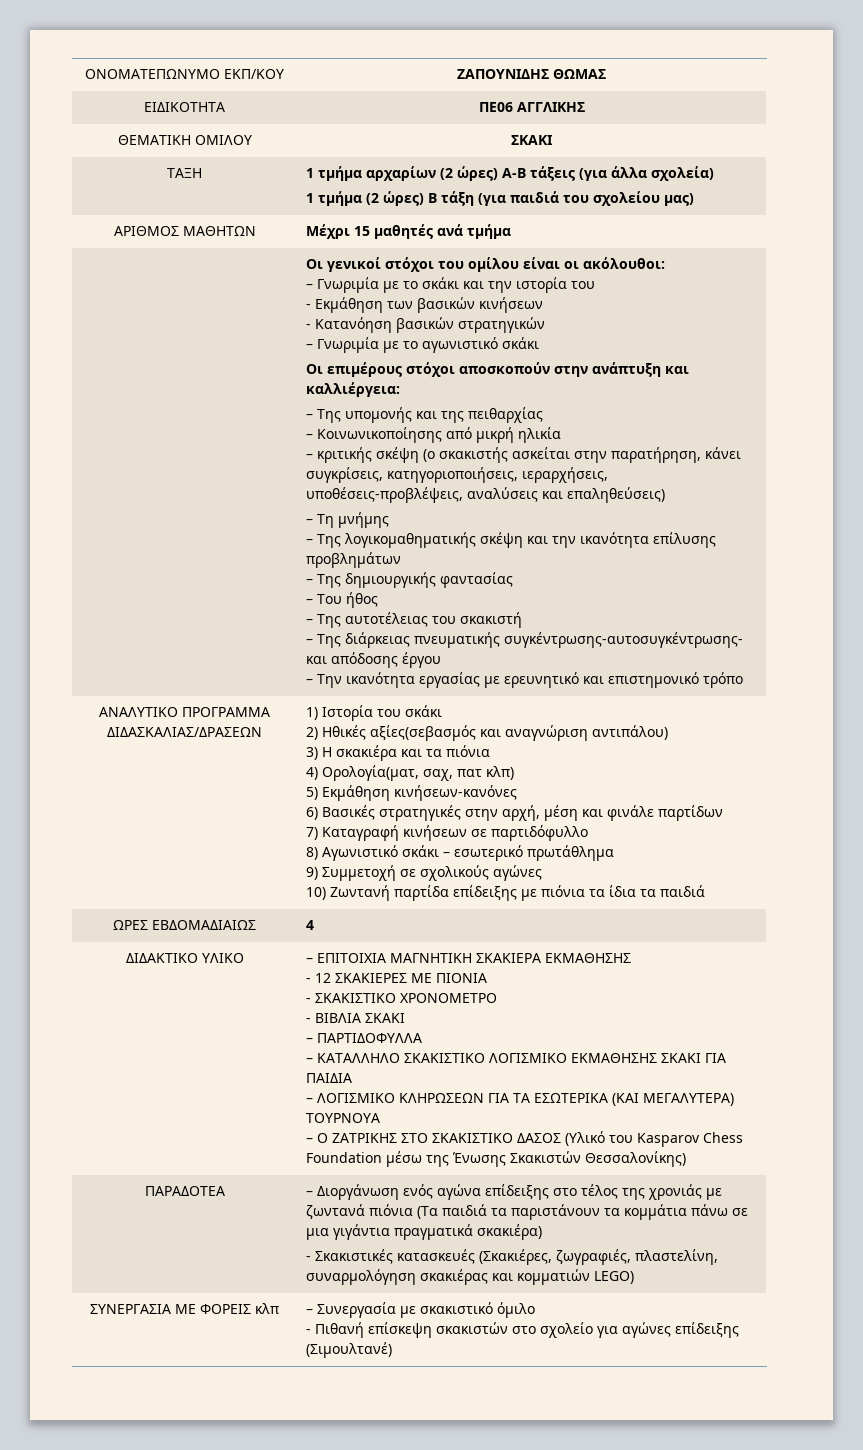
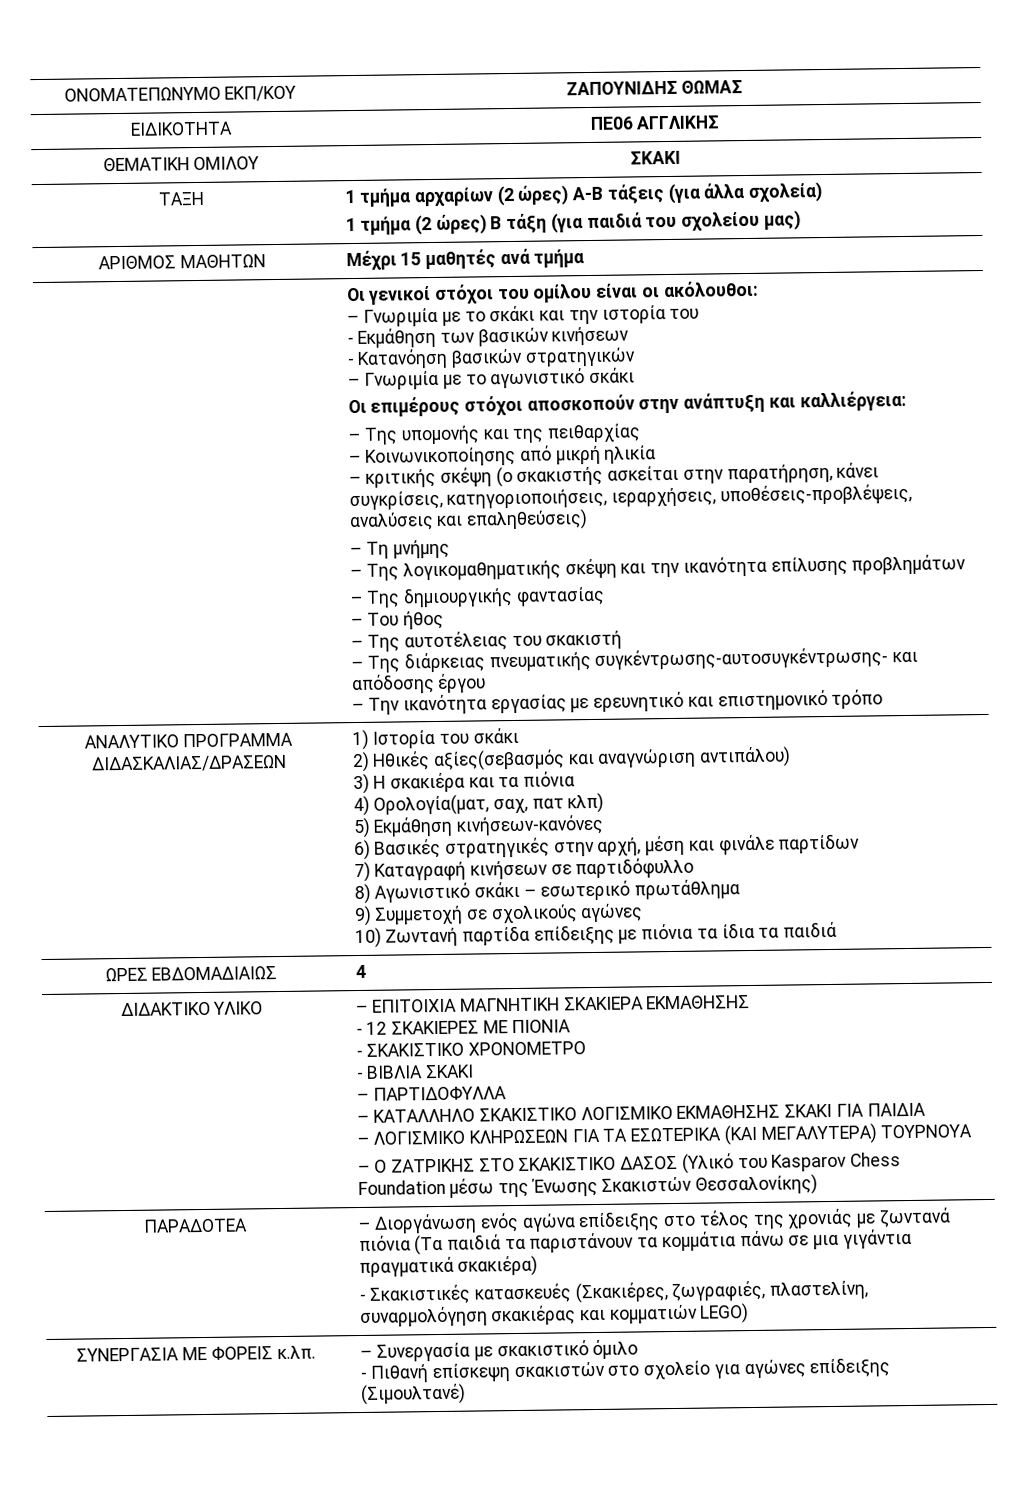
- ΣΥΝΕΡΓΑΣΙΑ ΜΕ ΦΟΡΕΙΣ κλπ | – Συνεργασία με σκακιστικό όμιλο
+ ΣΥΝΕΡΓΑΣΙΑ ΜΕ ΦΟΡΕΙΣ κ.λπ. | – Συνεργασία με σκακιστικό όμιλο

